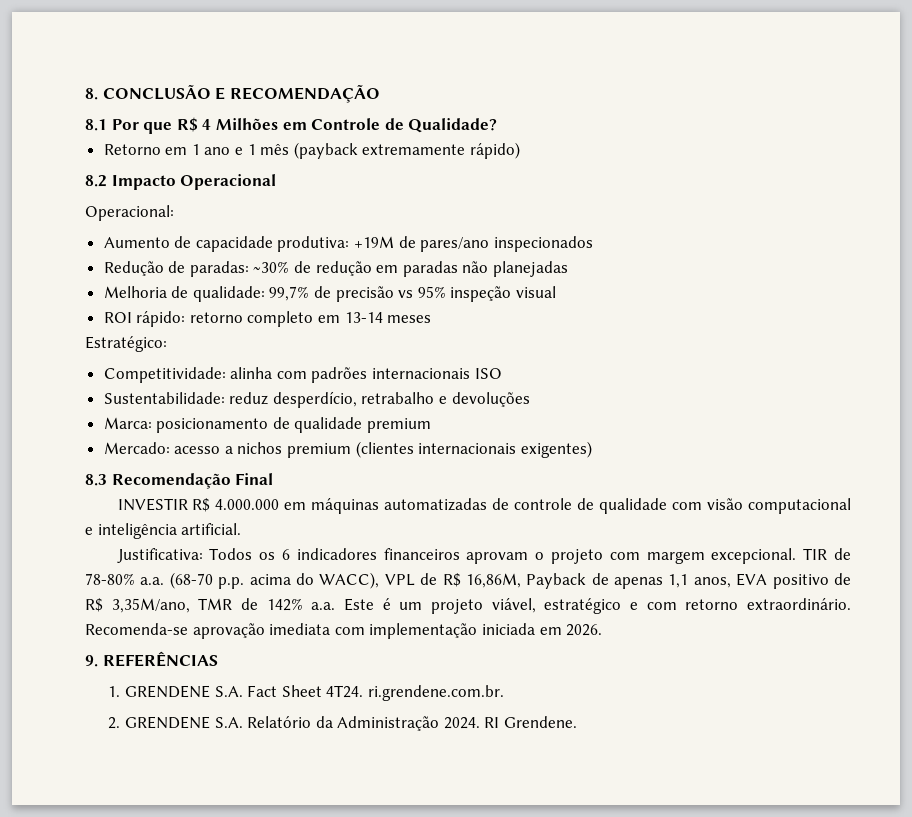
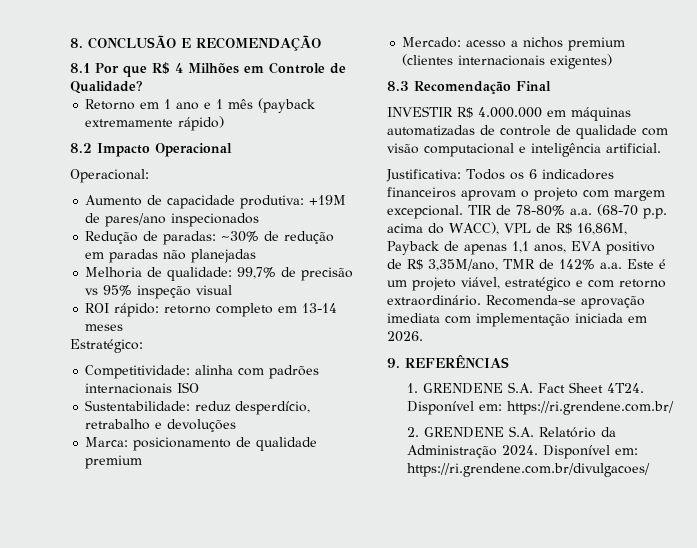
- 1. GRENDENE S.A. Fact Sheet 4T24. ri.grendene.com.br.
+ 1. GRENDENE S.A. Fact Sheet 4T24. Disponível em: https://ri.grendene.com.br/
- RI Grendene.
+ Disponível em: https://ri.grendene.com.br/divulgacoes/

